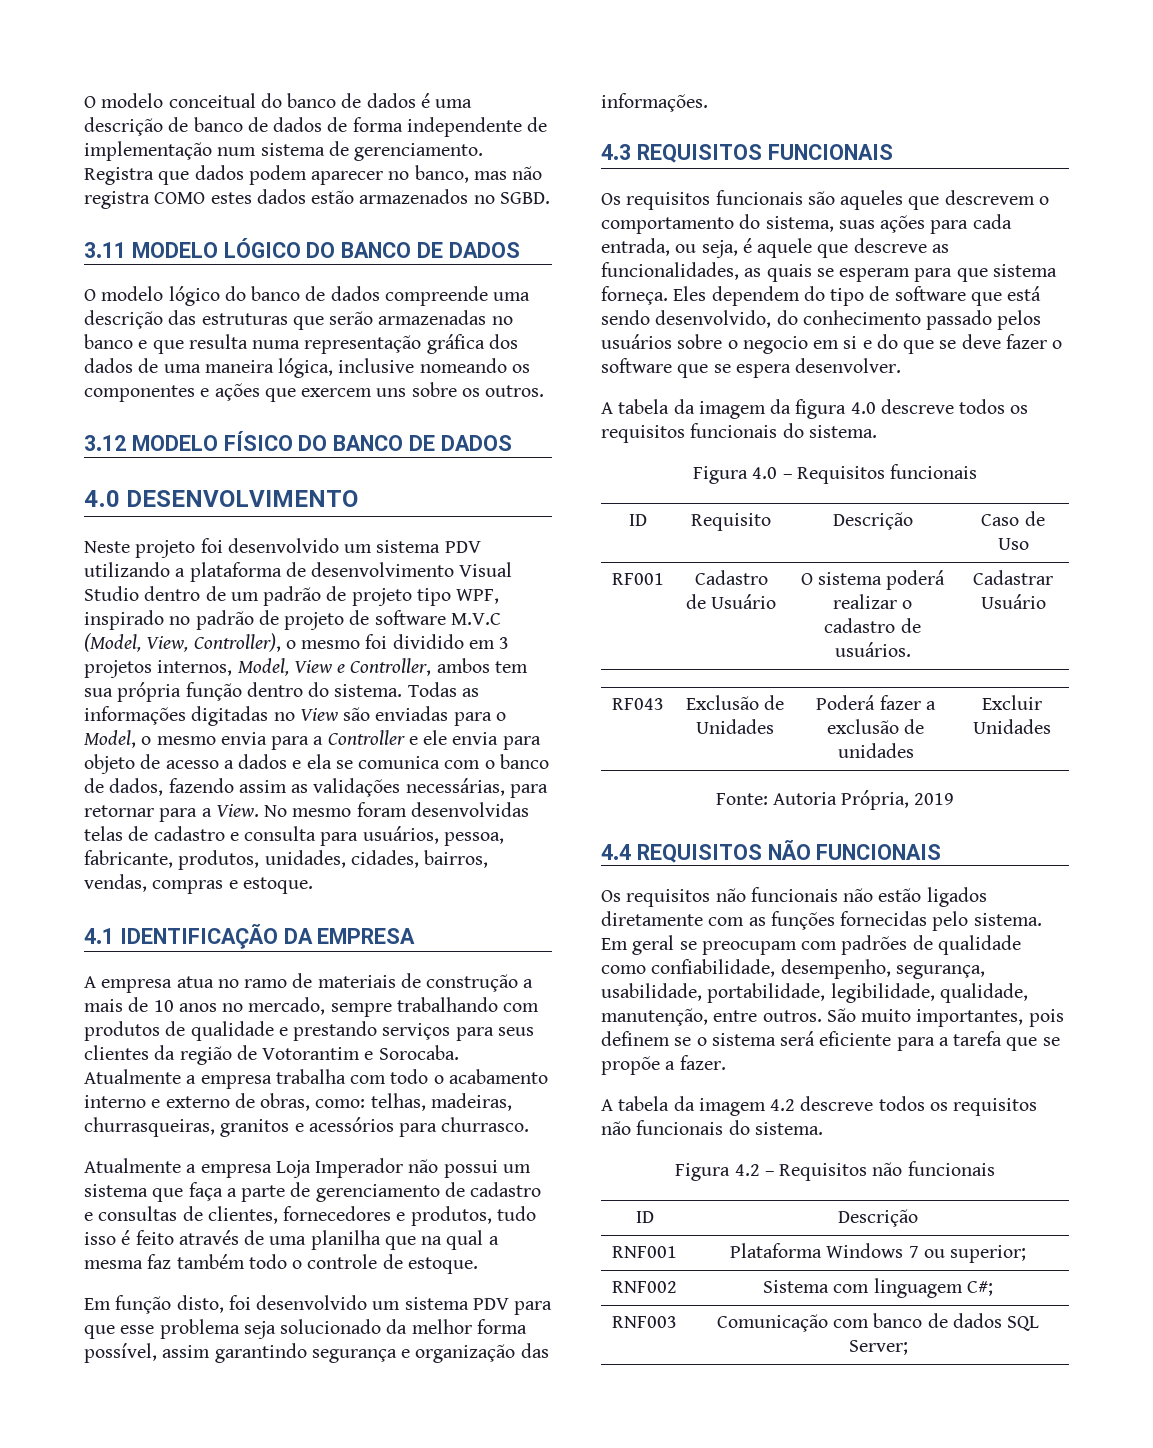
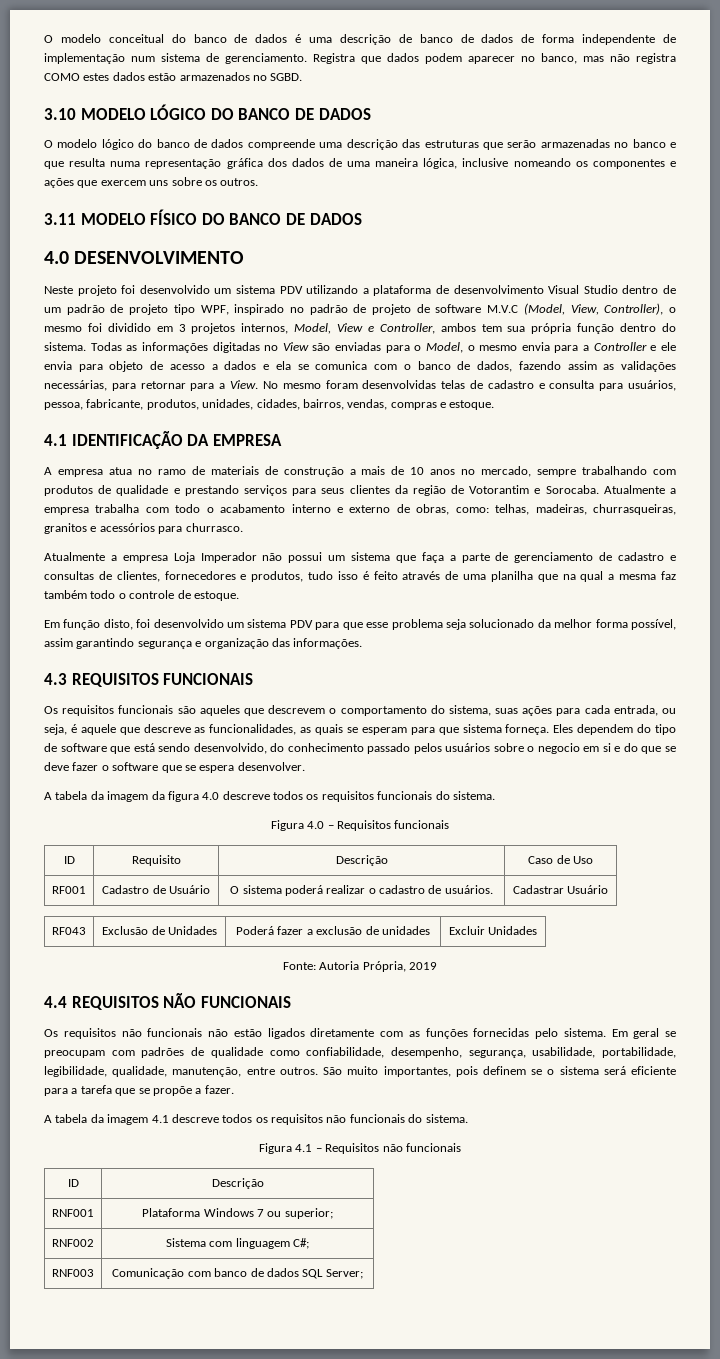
- 3.11 MODELO LÓGICO DO BANCO DE DADOS
+ 3.10 MODELO LÓGICO DO BANCO DE DADOS
- 3.12 MODELO FÍSICO DO BANCO DE DADOS
+ 3.11 MODELO FÍSICO DO BANCO DE DADOS
- A tabela da imagem 4.2 descreve todos os requisitos não funcionais do sistema.
+ A tabela da imagem 4.1 descreve todos os requisitos não funcionais do sistema.
- Figura 4.2 – Requisitos não funcionais
+ Figura 4.1 – Requisitos não funcionais

